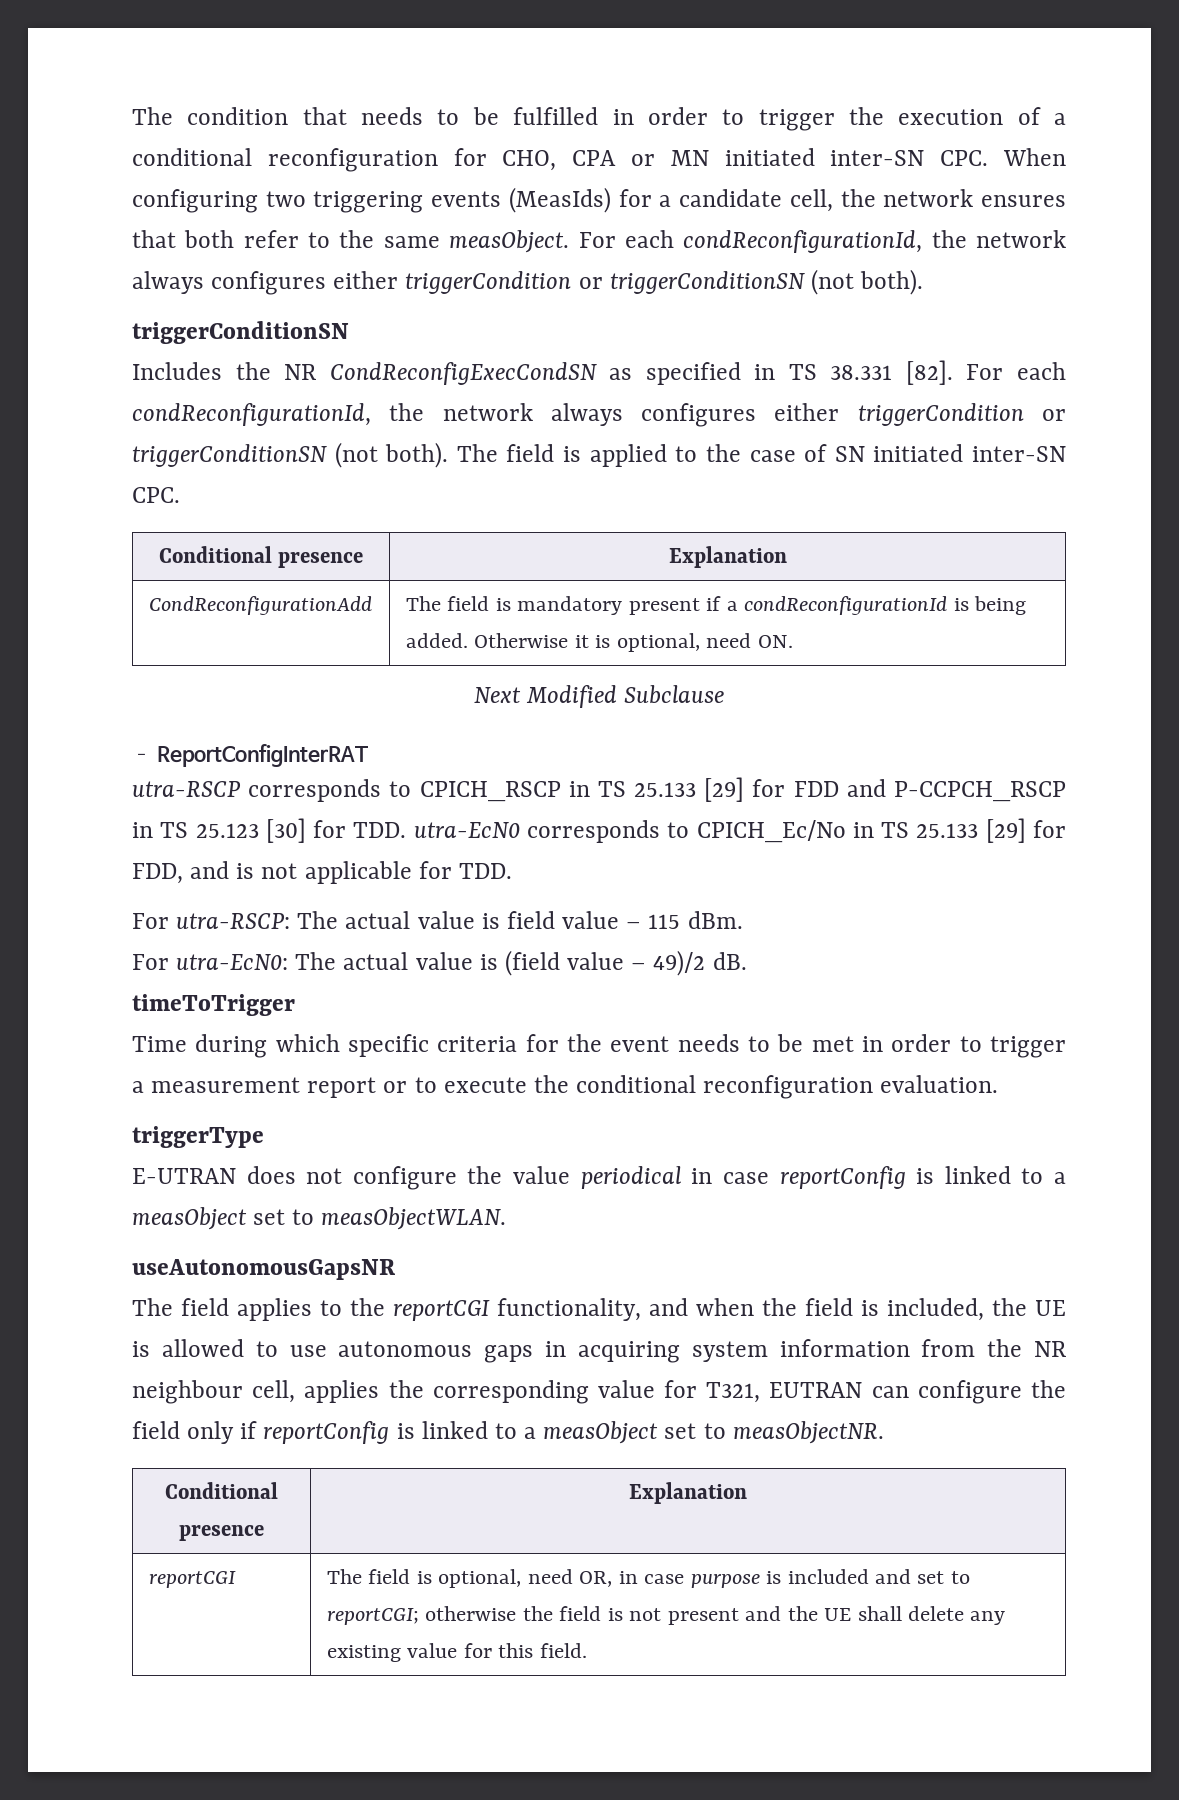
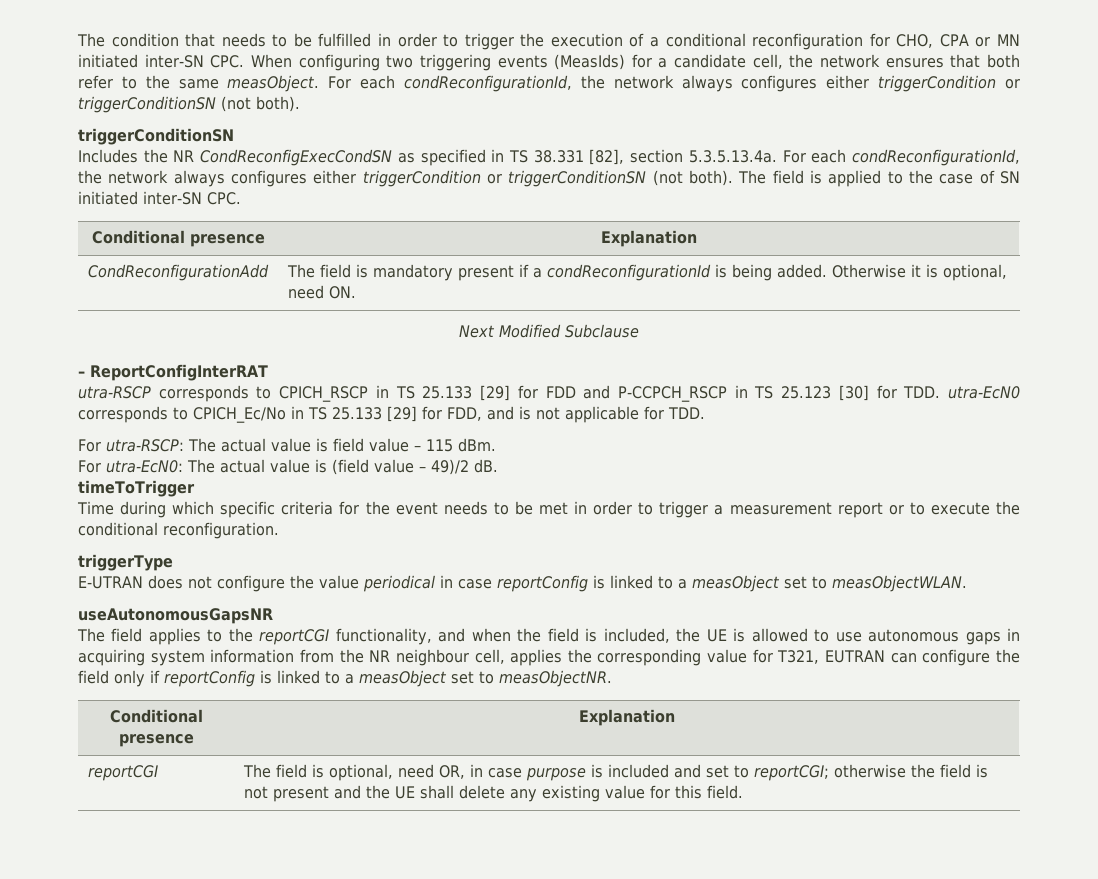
- Includes the NR CondReconfigExecCondSN as specified in TS 38.331 [82]. For each condReconfigurationId, the network always configures either triggerCondition or triggerConditionSN (not both).
+ Includes the NR CondReconfigExecCondSN as specified in TS 38.331 [82], section 5.3.5.13.4a. For each condReconfigurationId, the network always configures either triggerCondition or triggerConditionSN (not both).
- Time during which specific criteria for the event needs to be met in order to trigger a measurement report or to execute the conditional reconfiguration evaluation.
+ Time during which specific criteria for the event needs to be met in order to trigger a measurement report or to execute the conditional reconfiguration.

